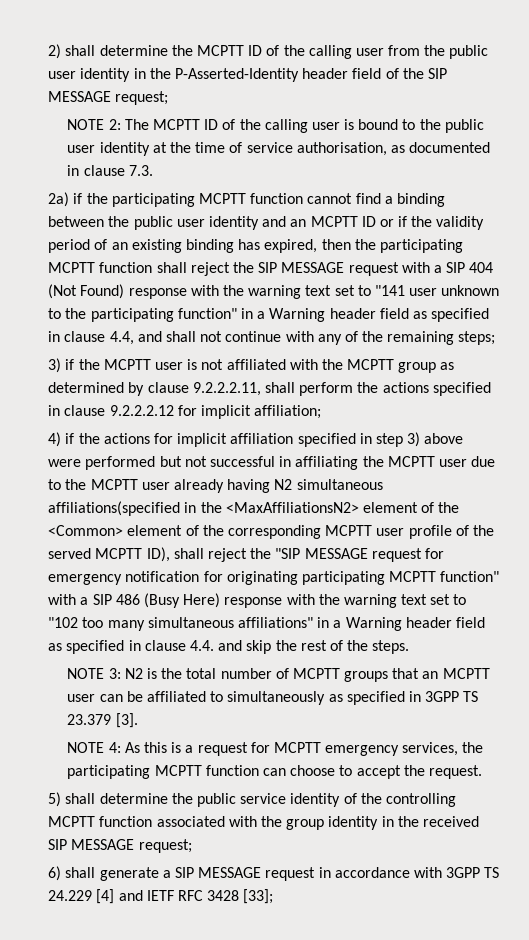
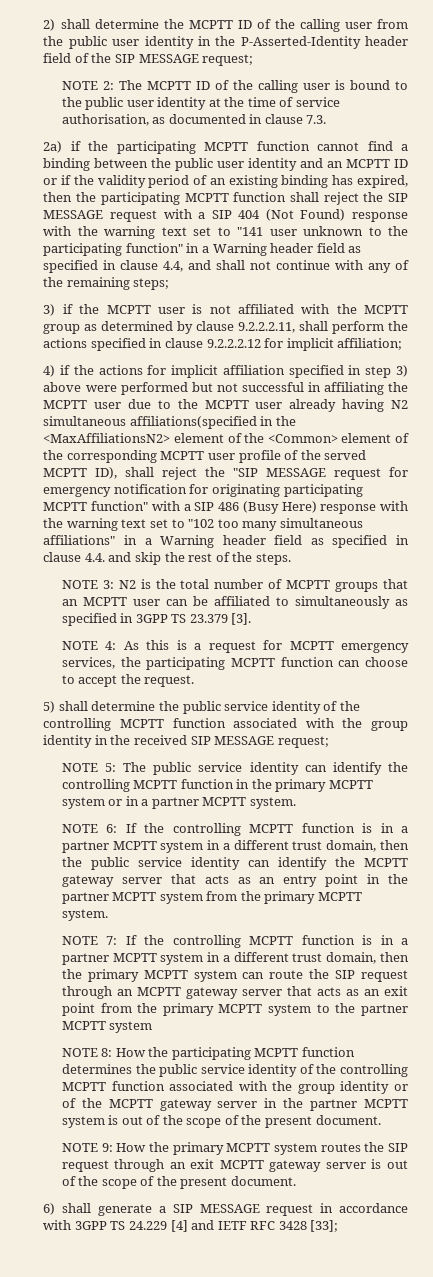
+ NOTE 5: The public service identity can identify the controlling MCPTT function in the primary MCPTT system or in a partner MCPTT system.
+ NOTE 6: If the controlling MCPTT function is in a partner MCPTT system in a different trust domain, then the public service identity can identify the MCPTT gateway server that acts as an entry point in the partner MCPTT system from the primary MCPTT system.
+ NOTE 7: If the controlling MCPTT function is in a partner MCPTT system in a different trust domain, then the primary MCPTT system can route the SIP request through an MCPTT gateway server that acts as an exit point from the primary MCPTT system to the partner MCPTT system
+ NOTE 8: How the participating MCPTT function determines the public service identity of the controlling MCPTT function associated with the group identity or of the MCPTT gateway server in the partner MCPTT system is out of the scope of the present document.
+ NOTE 9: How the primary MCPTT system routes the SIP request through an exit MCPTT gateway server is out of the scope of the present document.

